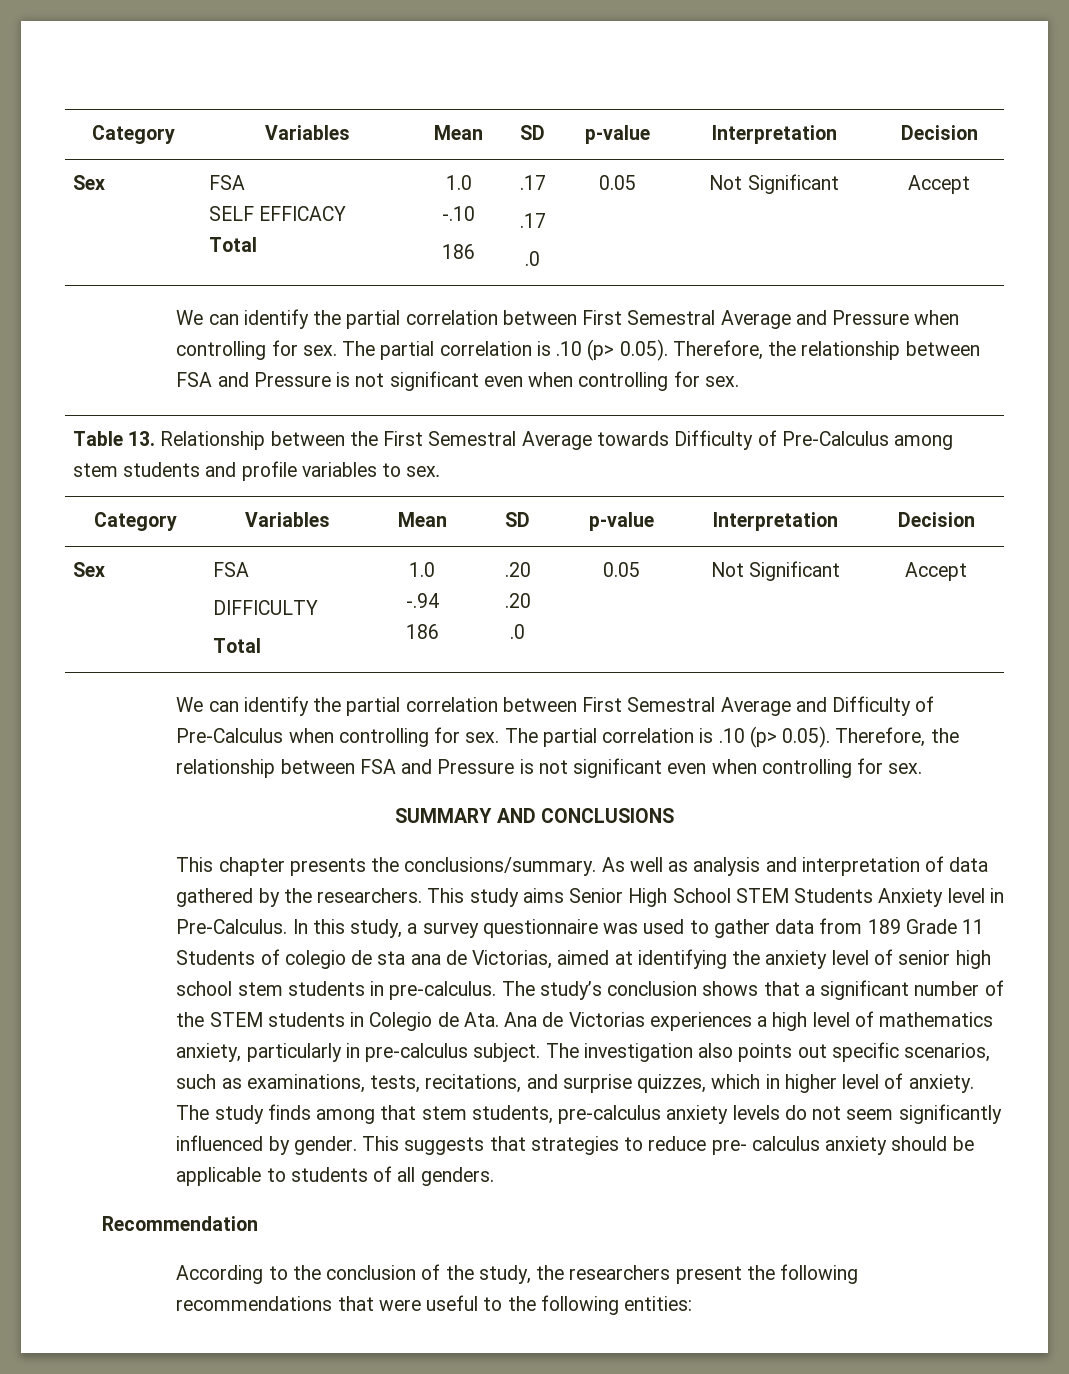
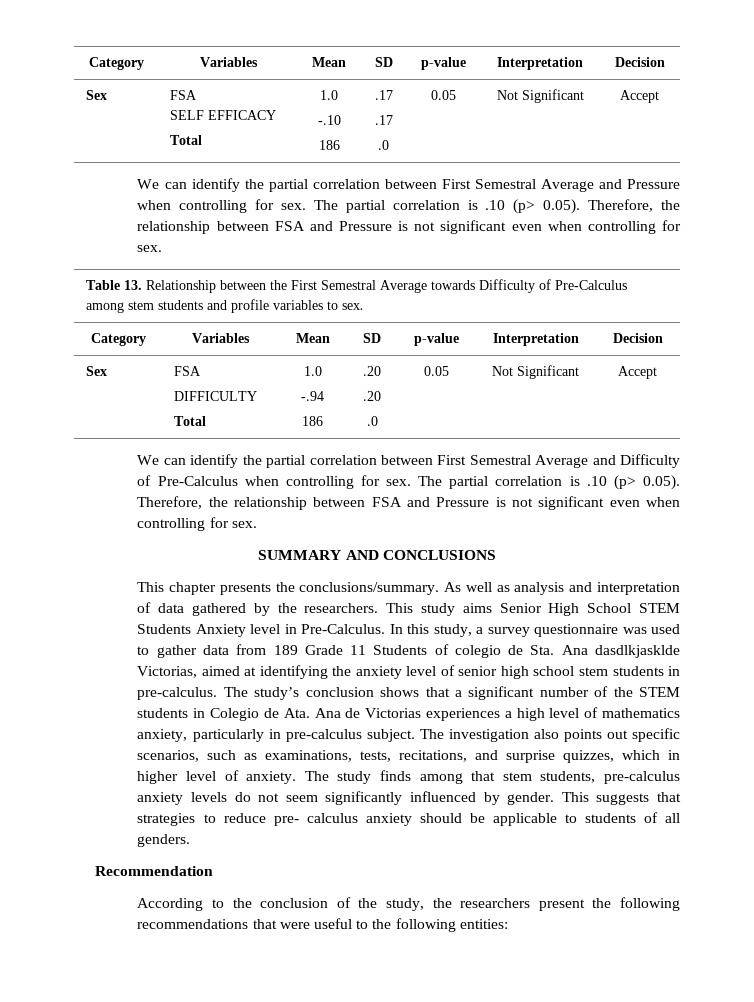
- In this study, a survey questionnaire was used to gather data from 189 Grade 11 Students of colegio de sta ana de Victorias, aimed at identifying the anxiety level of senior high school stem students in pre-calculus.
+ In this study, a survey questionnaire was used to gather data from 189 Grade 11 Students of colegio de Sta. Ana dasdlkjasklde Victorias, aimed at identifying the anxiety level of senior high school stem students in pre-calculus.

